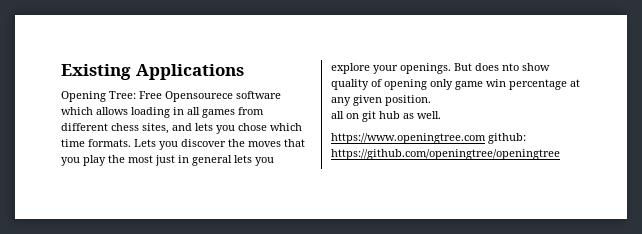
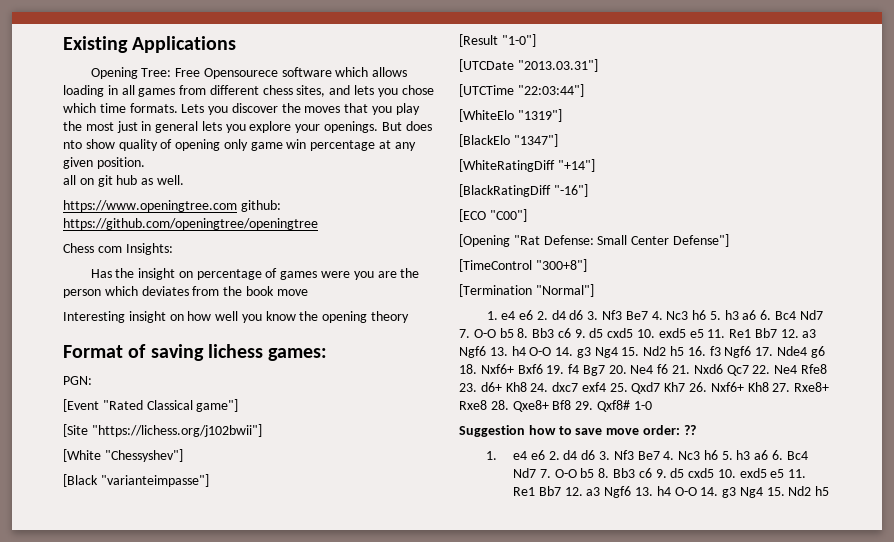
+ Chess com Insights:
+ Has the insight on percentage of games were you are the person which deviates from the book move
+ Interesting insight on how well you know the opening theory
+ Format of saving lichess games:
+ PGN:
+ [Event "Rated Classical game"]
+ [Site "https://lichess.org/j102bwii"]
+ [White "Chessyshev"]
+ [Black "varianteimpasse"]
+ [Result "1-0"]
+ [UTCDate "2013.03.31"]
+ [UTCTime "22:03:44"]
+ [WhiteElo "1319"]
+ [BlackElo "1347"]
+ [WhiteRatingDiff "+14"]
+ [BlackRatingDiff "-16"]
+ [ECO "C00"]
+ [Opening "Rat Defense: Small Center Defense"]
+ [TimeControl "300+8"]
+ [Termination "Normal"]
+ 1. e4 e6 2. d4 d6 3. Nf3 Be7 4. Nc3 h6 5. h3 a6 6. Bc4 Nd7 7. O-O b5 8. Bb3 c6 9. d5 cxd5 10. exd5 e5 11. Re1 Bb7 12. a3 Ngf6 13. h4 O-O 14. g3 Ng4 15. Nd2 h5 16. f3 Ngf6 17. Nde4 g6 18. Nxf6+ Bxf6 19. f4 Bg7 20. Ne4 f6 21. Nxd6 Qc7 22. Ne4 Rfe8 23. d6+ Kh8 24. dxc7 exf4 25. Qxd7 Kh7 26. Nxf6+ Kh8 27. Rxe8+ Rxe8 28. Qxe8+ Bf8 29. Qxf8# 1-0
+ Suggestion how to save move order: ??
+ 1. e4 e6 2. d4 d6 3. Nf3 Be7 4. Nc3 h6 5. h3 a6 6. Bc4 Nd7 7. O-O b5 8. Bb3 c6 9. d5 cxd5 10. exd5 e5 11. Re1 Bb7 12. a3 Ngf6 13. h4 O-O 14. g3 Ng4 15. Nd2 h5

